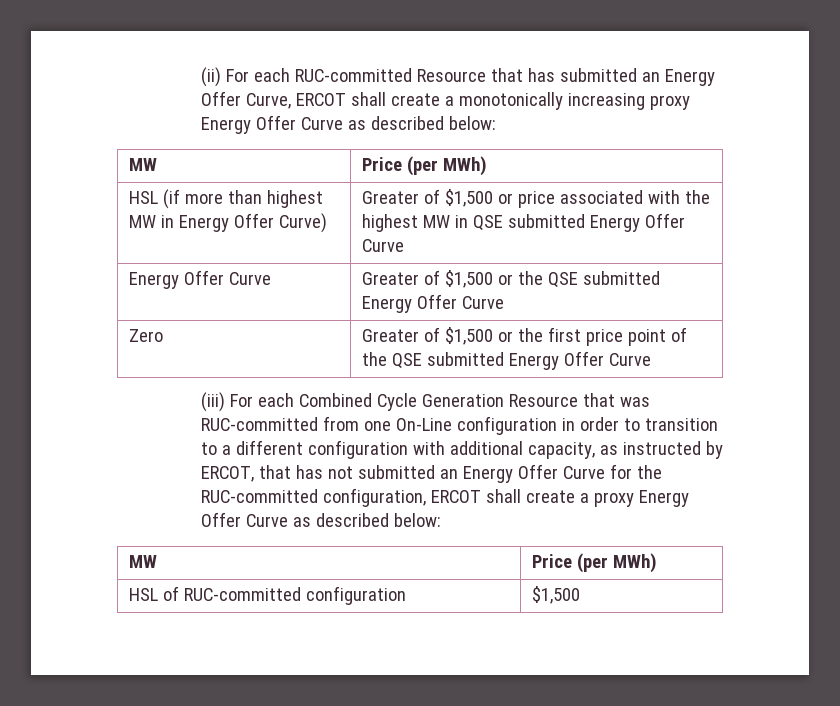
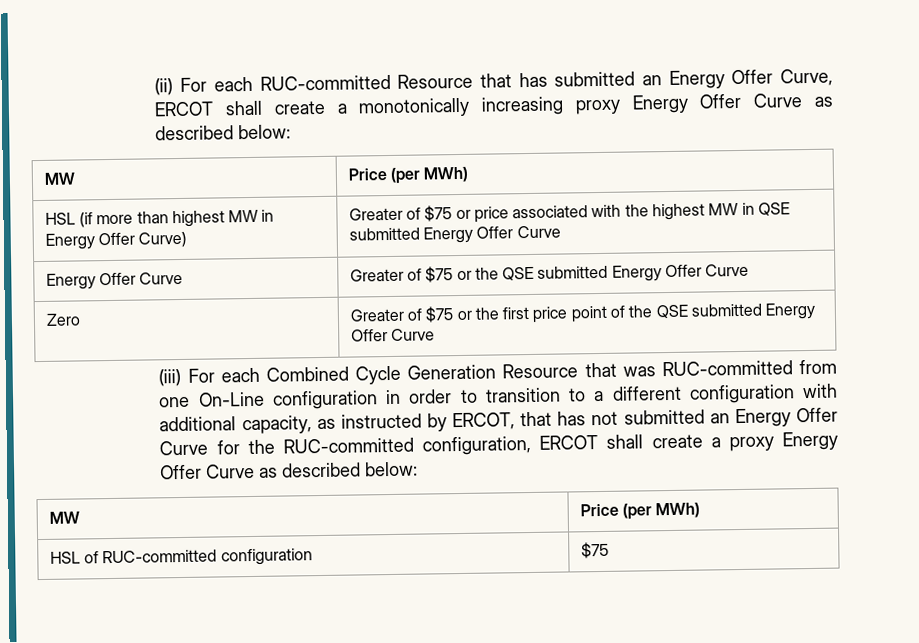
- HSL (if more than highest MW in Energy Offer Curve) | Greater of $1,500 or price associated with the highest MW in QSE submitted Energy Offer Curve
+ HSL (if more than highest MW in Energy Offer Curve) | Greater of $75 or price associated with the highest MW in QSE submitted Energy Offer Curve
- Energy Offer Curve | Greater of $1,500 or the QSE submitted Energy Offer Curve
+ Energy Offer Curve | Greater of $75 or the QSE submitted Energy Offer Curve
- Zero | Greater of $1,500 or the first price point of the QSE submitted Energy Offer Curve
+ Zero | Greater of $75 or the first price point of the QSE submitted Energy Offer Curve
- HSL of RUC-committed configuration | $1,500
+ HSL of RUC-committed configuration | $75

